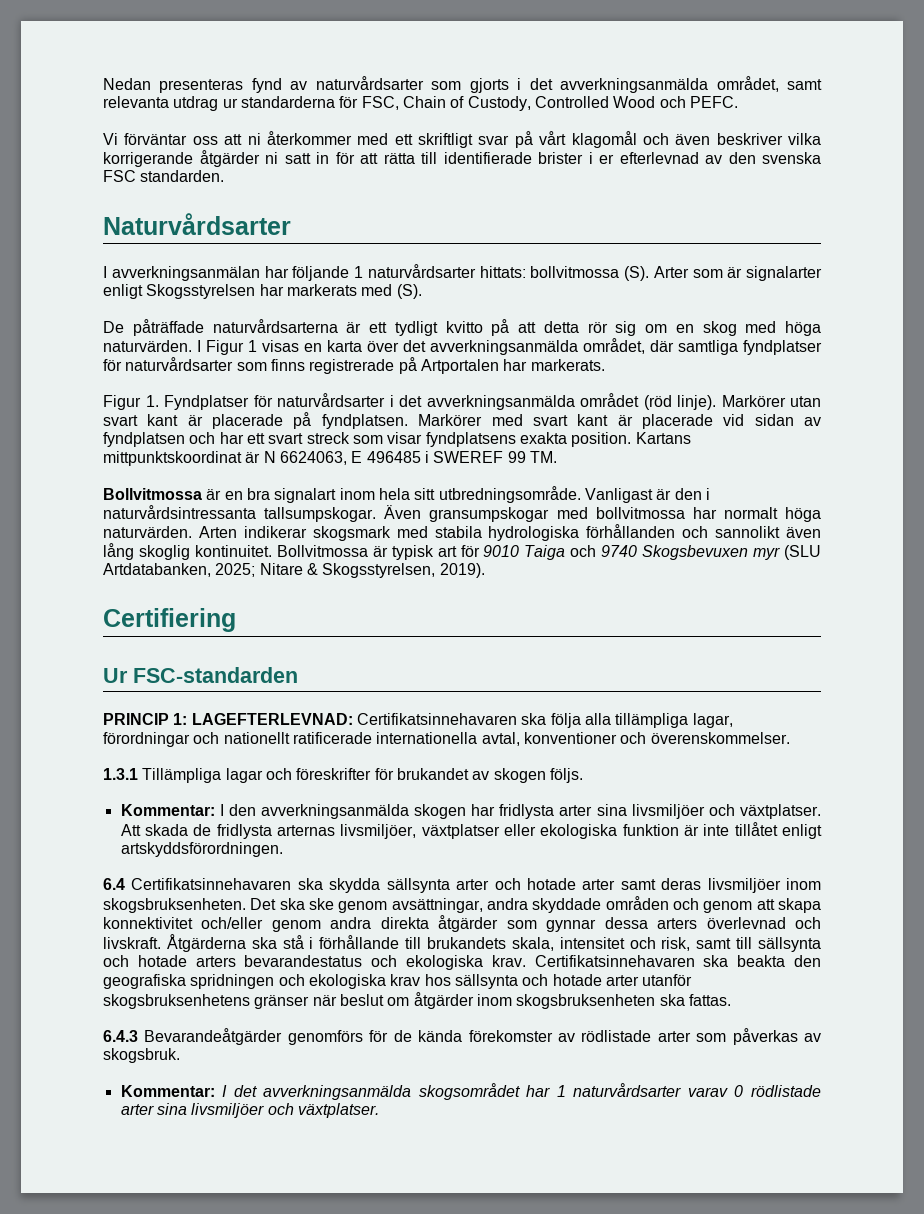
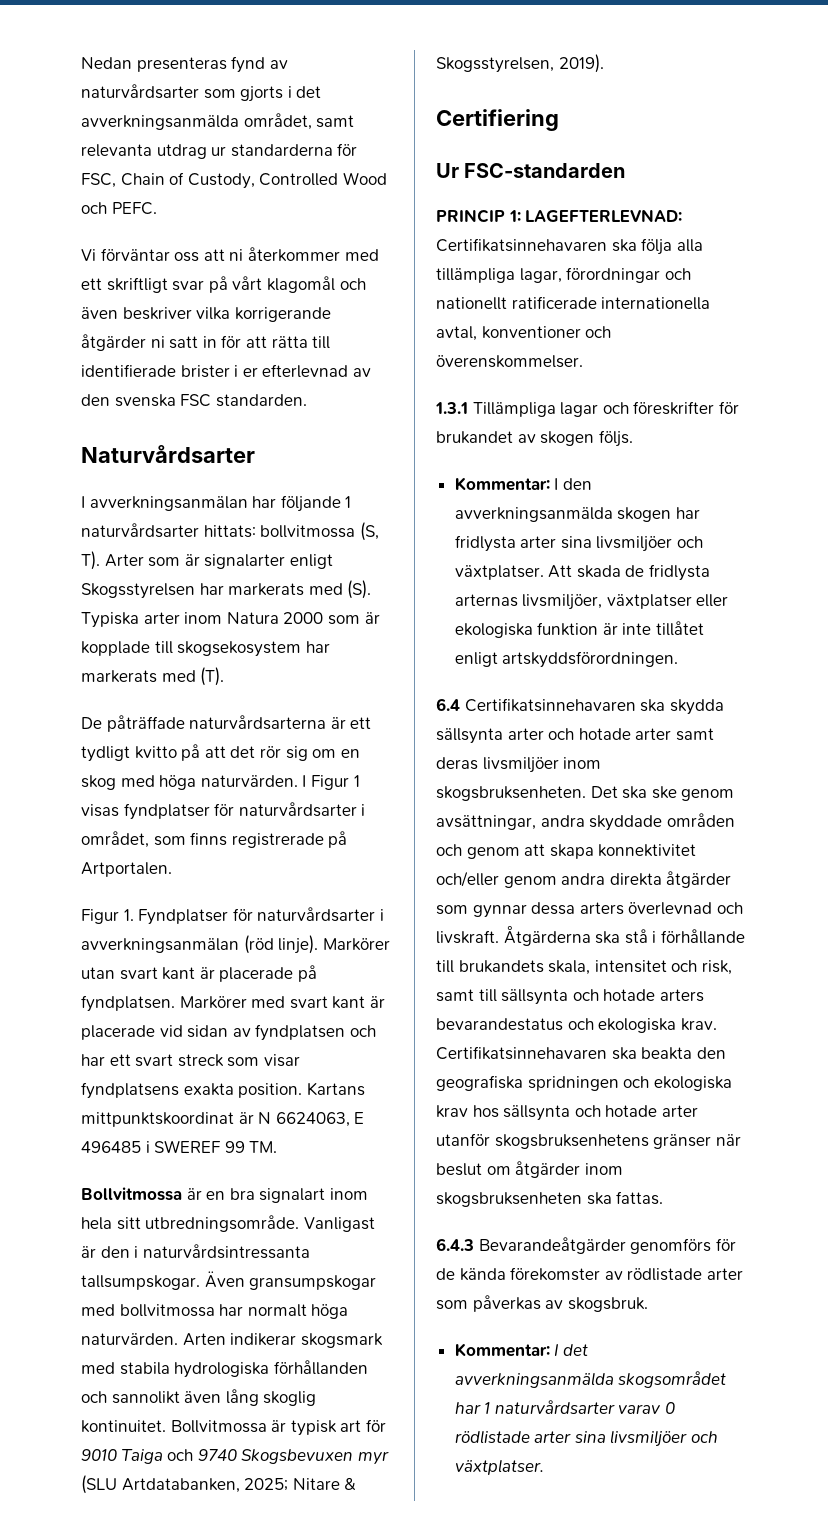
- I avverkningsanmälan har följande 1 naturvårdsarter hittats: bollvitmossa (S). Arter som är signalarter enligt Skogsstyrelsen har markerats med (S).
+ I avverkningsanmälan har följande 1 naturvårdsarter hittats: bollvitmossa (S, T). Arter som är signalarter enligt Skogsstyrelsen har markerats med (S). Typiska arter inom Natura 2000 som är kopplade till skogsekosystem har markerats med (T).
- De påträffade naturvårdsarterna är ett tydligt kvitto på att detta rör sig om en skog med höga naturvärden.
+ De påträffade naturvårdsarterna är ett tydligt kvitto på att det rör sig om en skog med höga naturvärden.
- I Figur 1 visas en karta över det avverkningsanmälda området, där samtliga fyndplatser för naturvårdsarter som finns registrerade på Artportalen har markerats.
+ I Figur 1 visas fyndplatser för naturvårdsarter i området, som finns registrerade på Artportalen.
- Figur 1. Fyndplatser för naturvårdsarter i det avverkningsanmälda området (röd linje).
+ Figur 1. Fyndplatser för naturvårdsarter i avverkningsanmälan (röd linje).

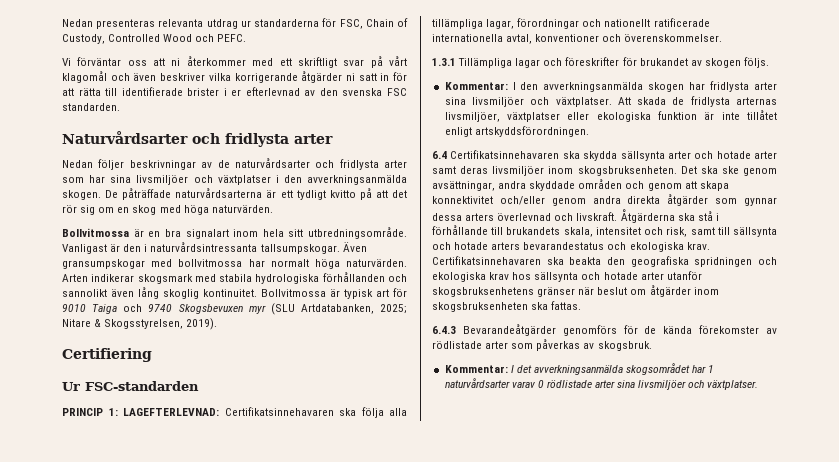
- Nedan presenteras fynd av naturvårdsarter som gjorts i det avverkningsanmälda området, samt relevanta utdrag ur standarderna för FSC, Chain of Custody, Controlled Wood och PEFC.
+ Nedan presenteras relevanta utdrag ur standarderna för FSC, Chain of Custody, Controlled Wood och PEFC.
- Naturvårdsarter
- I avverkningsanmälan har följande 1 naturvårdsarter hittats: bollvitmossa (S, T). Arter som är signalarter enligt Skogsstyrelsen har markerats med (S). Typiska arter inom Natura 2000 som är kopplade till skogsekosystem har markerats med (T).
- De påträffade naturvårdsarterna är ett tydligt kvitto på att det rör sig om en skog med höga naturvärden. I Figur 1 visas fyndplatser för naturvårdsarter i området, som finns registrerade på Artportalen.
- Figur 1. Fyndplatser för naturvårdsarter i avverkningsanmälan (röd linje). Markörer utan svart kant är placerade på fyndplatsen. Markörer med svart kant är placerade vid sidan av fyndplatsen och har ett svart streck som visar fyndplatsens exakta position. Kartans mittpunktskoordinat är N 6624063, E 496485 i SWEREF 99 TM.
+ Naturvårdsarter och fridlysta arter
+ Nedan följer beskrivningar av de naturvårdsarter och fridlysta arter som har sina livsmiljöer och växtplatser i den avverkningsanmälda skogen. De påträffade naturvårdsarterna är ett tydligt kvitto på att det rör sig om en skog med höga naturvärden.

